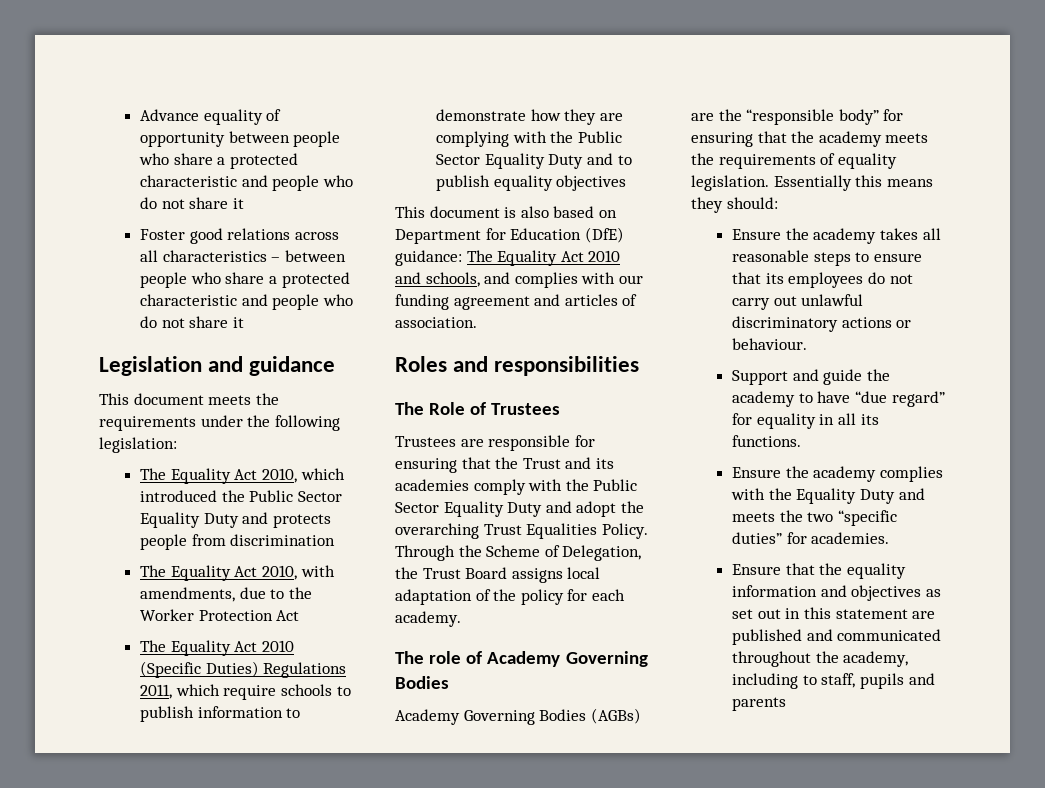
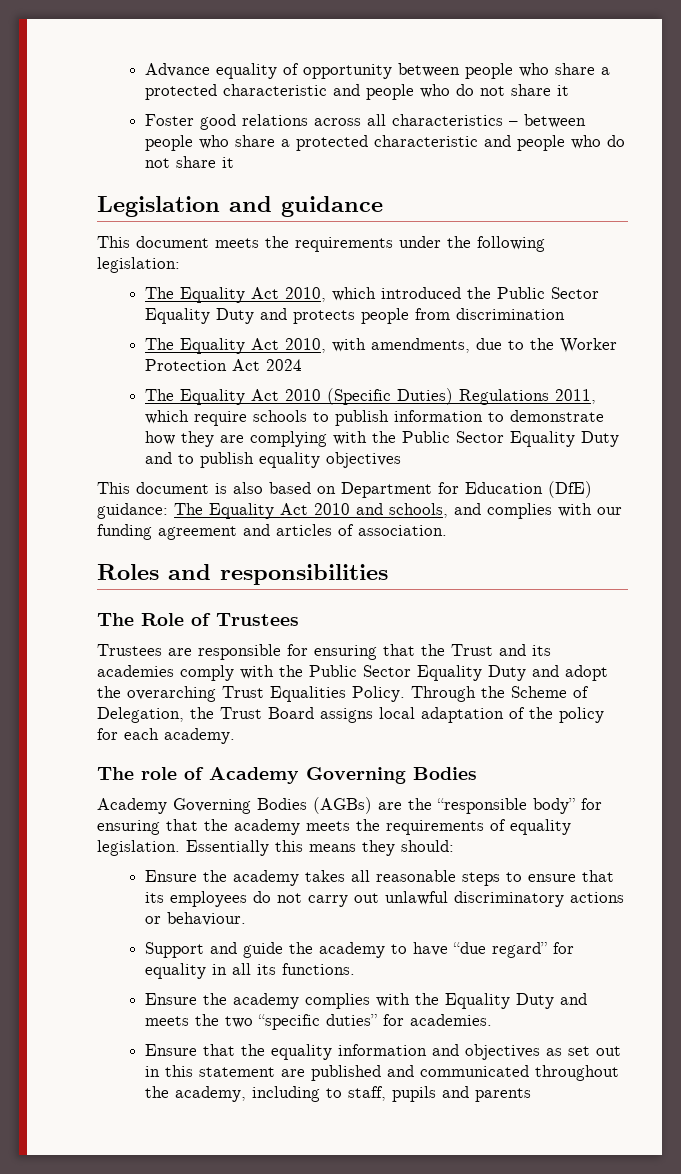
- The Equality Act 2010, with amendments, due to the Worker Protection Act
+ The Equality Act 2010, with amendments, due to the Worker Protection Act 2024

